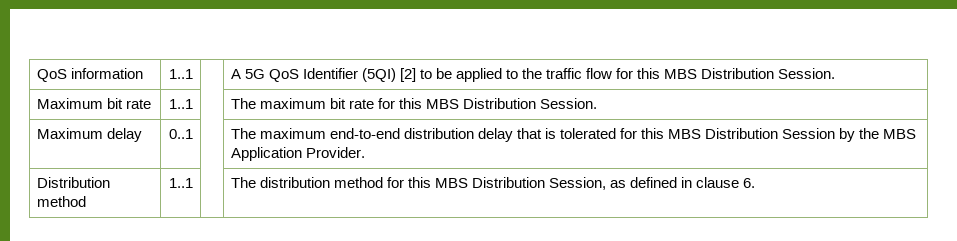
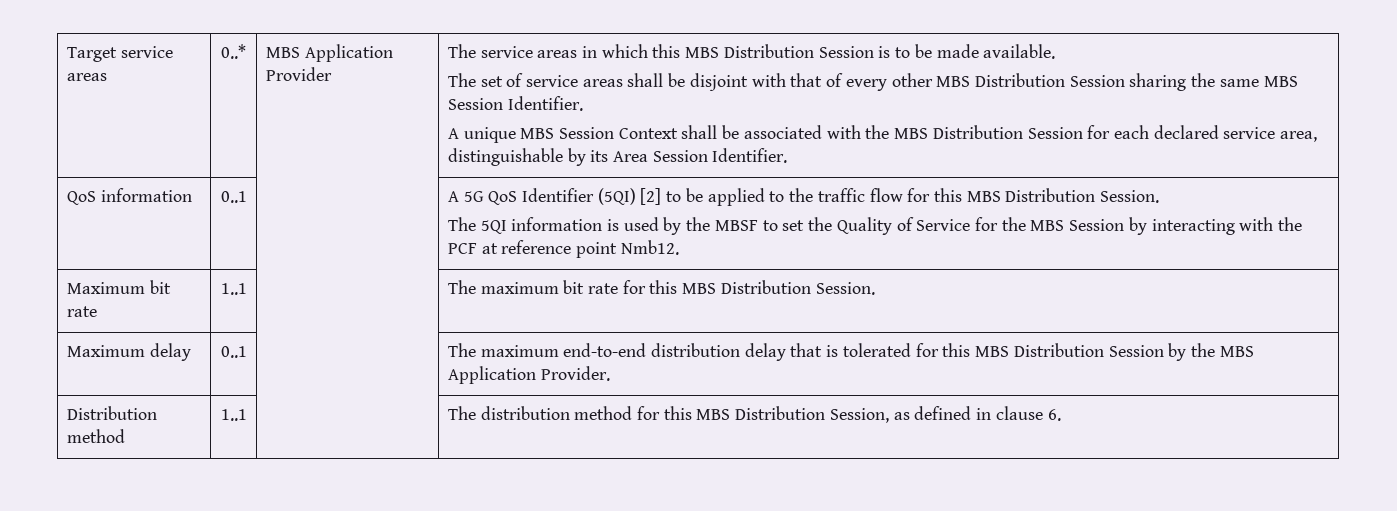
+ Target service areas | 0..* | MBS Application Provider | The service areas in which this MBS Distribution Session is to be made available.
+ The set of service areas shall be disjoint with that of every other MBS Distribution Session sharing the same MBS Session Identifier.
+ A unique MBS Session Context shall be associated with the MBS Distribution Session for each declared service area, distinguishable by its Area Session Identifier.
- QoS information | 1..1
+ QoS information | 0..1
+ The 5QI information is used by the MBSF to set the Quality of Service for the MBS Session by interacting with the PCF at reference point Nmb12.

